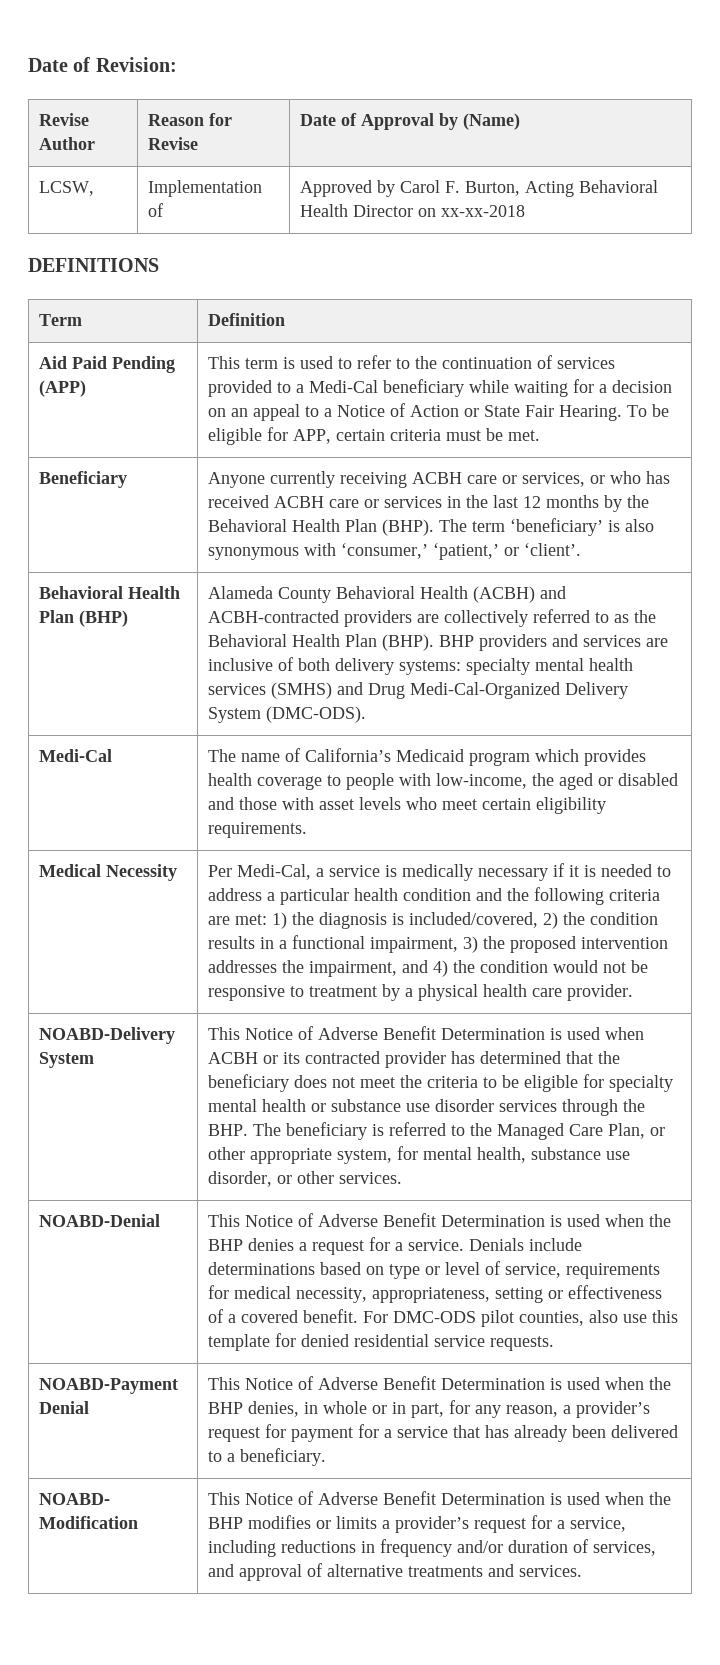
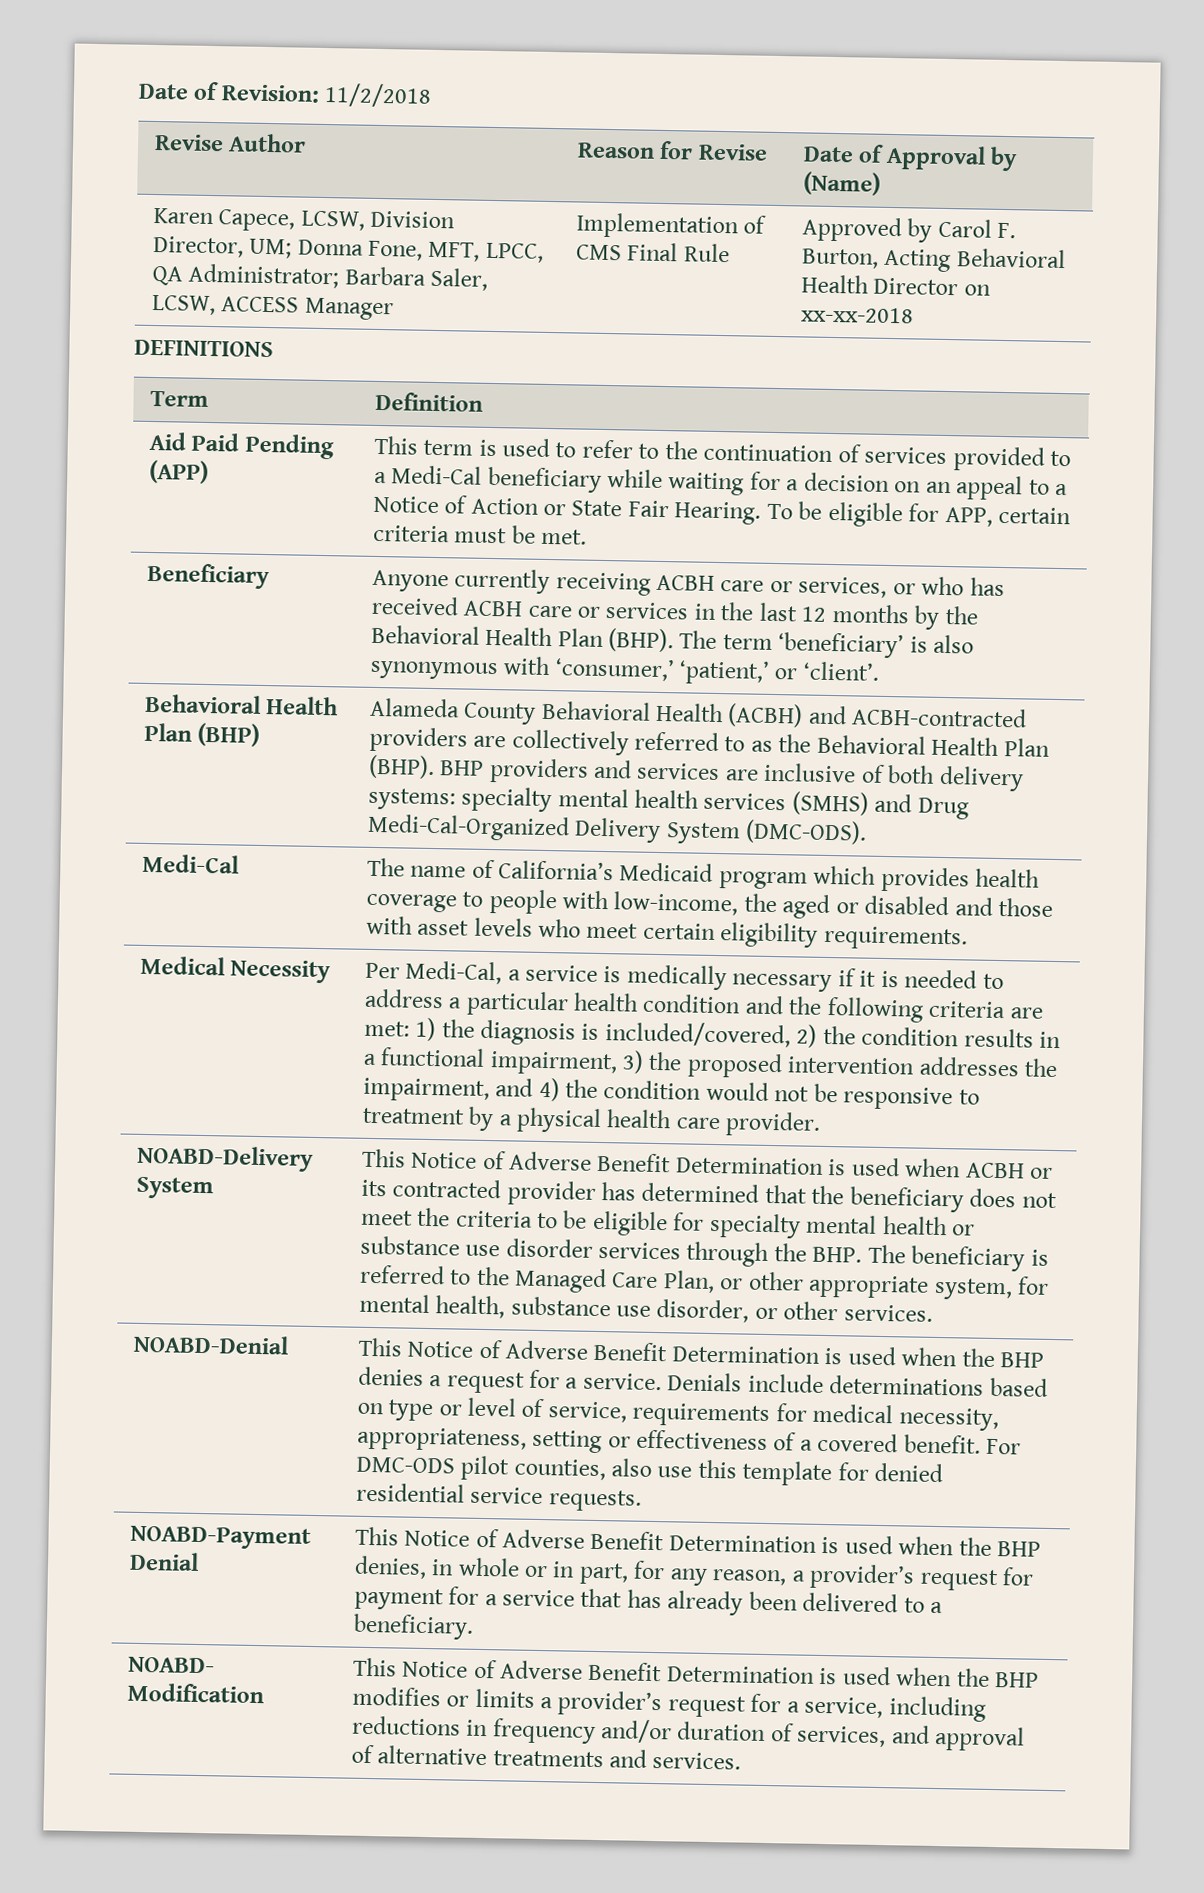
- Date of Revision:
+ Date of Revision: 11/2/2018
- LCSW, | Implementation of | Approved by Carol F. Burton, Acting Behavioral Health Director on xx-xx-2018
+ Karen Capece, LCSW, Division Director, UM; Donna Fone, MFT, LPCC, QA Administrator; Barbara Saler, LCSW, ACCESS Manager | Implementation of CMS Final Rule | Approved by Carol F. Burton, Acting Behavioral Health Director on xx-xx-2018

